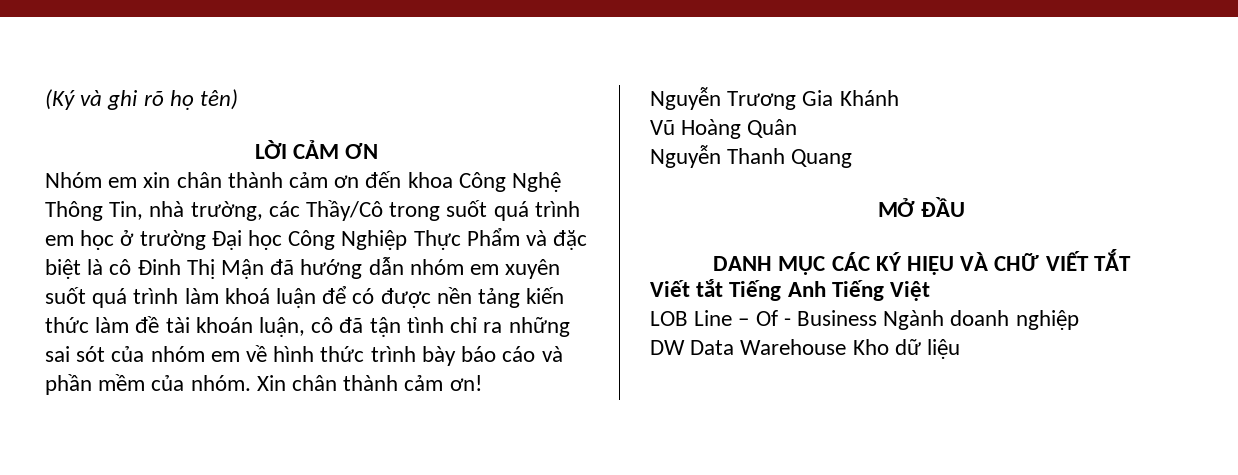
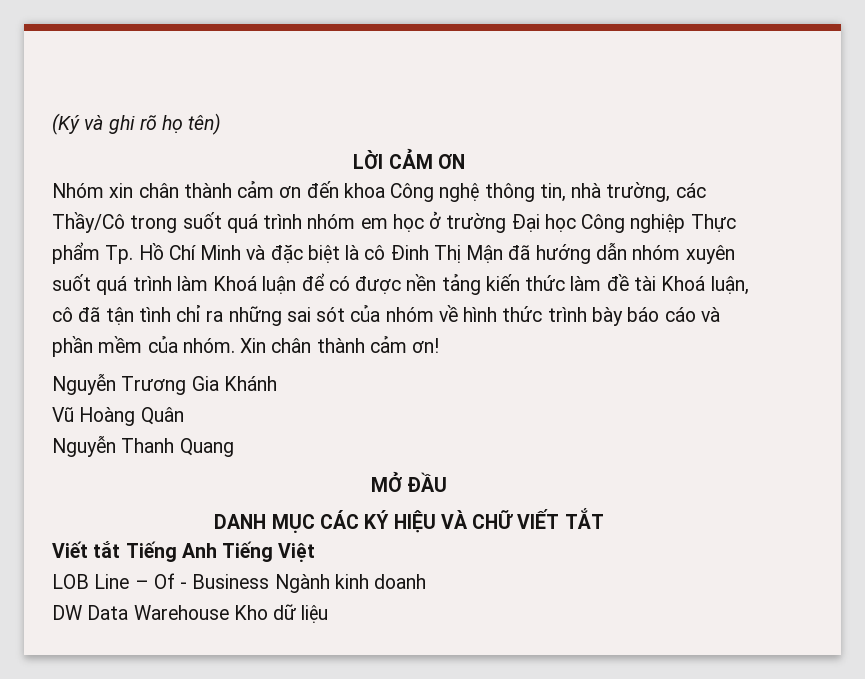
- Nhóm em xin chân thành cảm ơn đến khoa Công Nghệ Thông Tin, nhà trường, các Thầy/Cô trong suốt quá trình em học ở trường Đại học Công Nghiệp Thực Phẩm và đặc biệt là cô Đinh Thị Mận đã hướng dẫn nhóm em xuyên suốt quá trình làm khoá luận để có được nền tảng kiến thức làm đề tài khoán luận, cô đã tận tình chỉ ra những sai sót của nhóm em về hình thức trình bày báo cáo và phần mềm của nhóm.
+ Nhóm xin chân thành cảm ơn đến khoa Công nghệ thông tin, nhà trường, các Thầy/Cô trong suốt quá trình nhóm em học ở trường Đại học Công nghiệp Thực phẩm Tp. Hồ Chí Minh và đặc biệt là cô Đinh Thị Mận đã hướng dẫn nhóm xuyên suốt quá trình làm Khoá luận để có được nền tảng kiến thức làm đề tài Khoá luận, cô đã tận tình chỉ ra những sai sót của nhóm về hình thức trình bày báo cáo và phần mềm của nhóm.
- LOB Line – Of - Business Ngành doanh nghiệp
+ LOB Line – Of - Business Ngành kinh doanh

